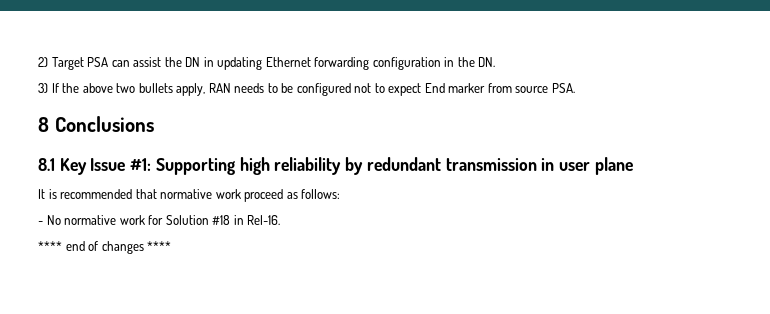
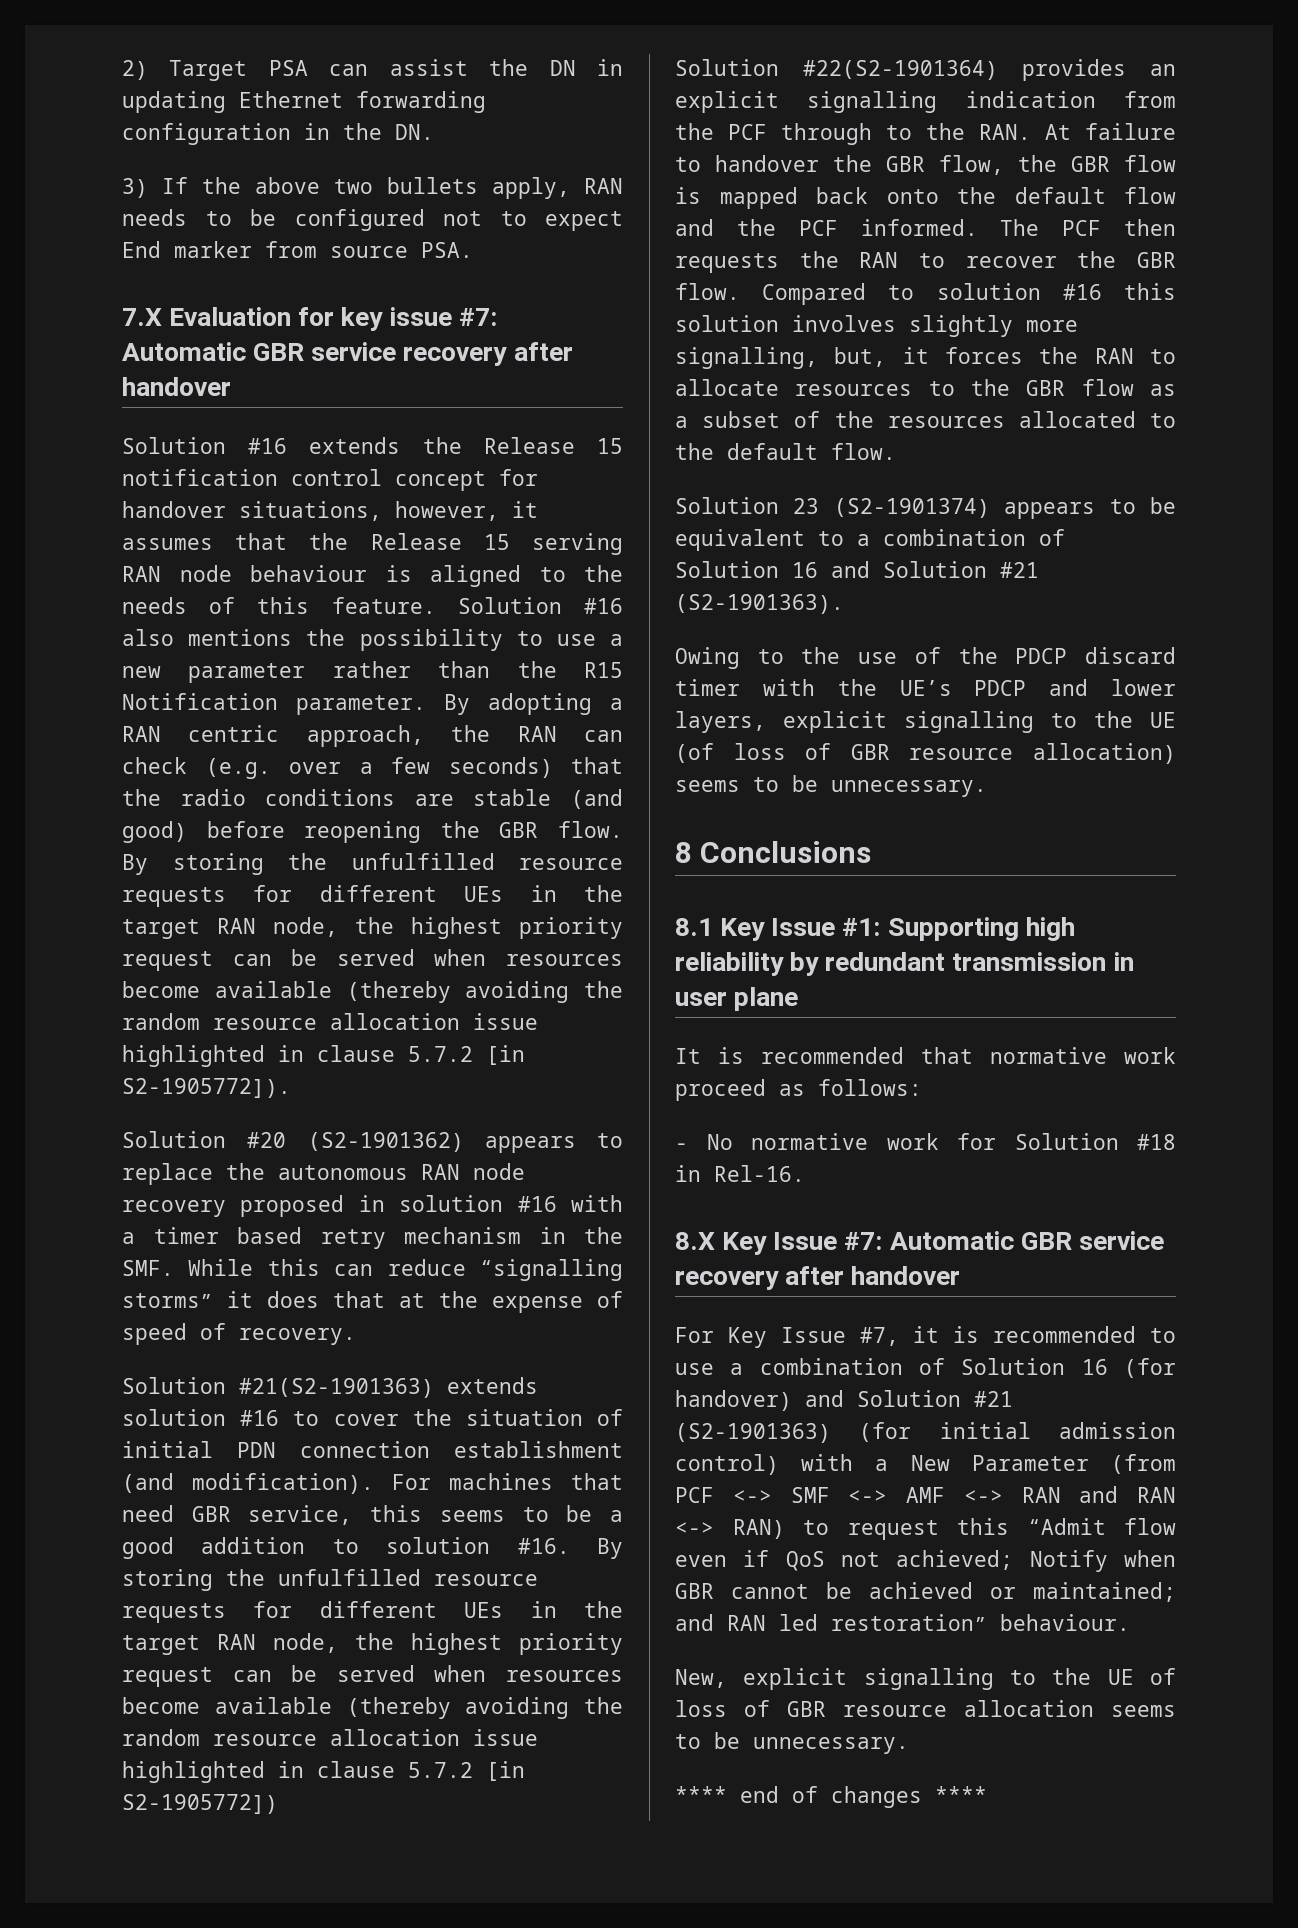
+ 7.X Evaluation for key issue #7: Automatic GBR service recovery after handover
+ Solution #16 extends the Release 15 notification control concept for handover situations, however, it assumes that the Release 15 serving RAN node behaviour is aligned to the needs of this feature. Solution #16 also mentions the possibility to use a new parameter rather than the R15 Notification parameter. By adopting a RAN centric approach, the RAN can check (e.g. over a few seconds) that the radio conditions are stable (and good) before reopening the GBR flow. By storing the unfulfilled resource requests for different UEs in the target RAN node, the highest priority request can be served when resources become available (thereby avoiding the random resource allocation issue highlighted in clause 5.7.2 [in S2-1905772]).
+ Solution #20 (S2-1901362) appears to replace the autonomous RAN node recovery proposed in solution #16 with a timer based retry mechanism in the SMF. While this can reduce “signalling storms” it does that at the expense of speed of recovery.
+ Solution #21(S2-1901363) extends solution #16 to cover the situation of initial PDN connection establishment (and modification). For machines that need GBR service, this seems to be a good addition to solution #16. By storing the unfulfilled resource requests for different UEs in the target RAN node, the highest priority request can be served when resources become available (thereby avoiding the random resource allocation issue highlighted in clause 5.7.2 [in S2-1905772])
+ Solution #22(S2-1901364) provides an explicit signalling indication from the PCF through to the RAN. At failure to handover the GBR flow, the GBR flow is mapped back onto the default flow and the PCF informed. The PCF then requests the RAN to recover the GBR flow. Compared to solution #16 this solution involves slightly more signalling, but, it forces the RAN to allocate resources to the GBR flow as a subset of the resources allocated to the default flow.
+ Solution 23 (S2-1901374) appears to be equivalent to a combination of Solution 16 and Solution #21 (S2-1901363).
+ Owing to the use of the PDCP discard timer with the UE’s PDCP and lower layers, explicit signalling to the UE (of loss of GBR resource allocation) seems to be unnecessary.
+ 8.X Key Issue #7: Automatic GBR service recovery after handover
+ For Key Issue #7, it is recommended to use a combination of Solution 16 (for handover) and Solution #21 (S2-1901363) (for initial admission control) with a New Parameter (from PCF <-> SMF <-> AMF <-> RAN and RAN <-> RAN) to request this “Admit flow even if QoS not achieved; Notify when GBR cannot be achieved or maintained; and RAN led restoration” behaviour.
+ New, explicit signalling to the UE of loss of GBR resource allocation seems to be unnecessary.

